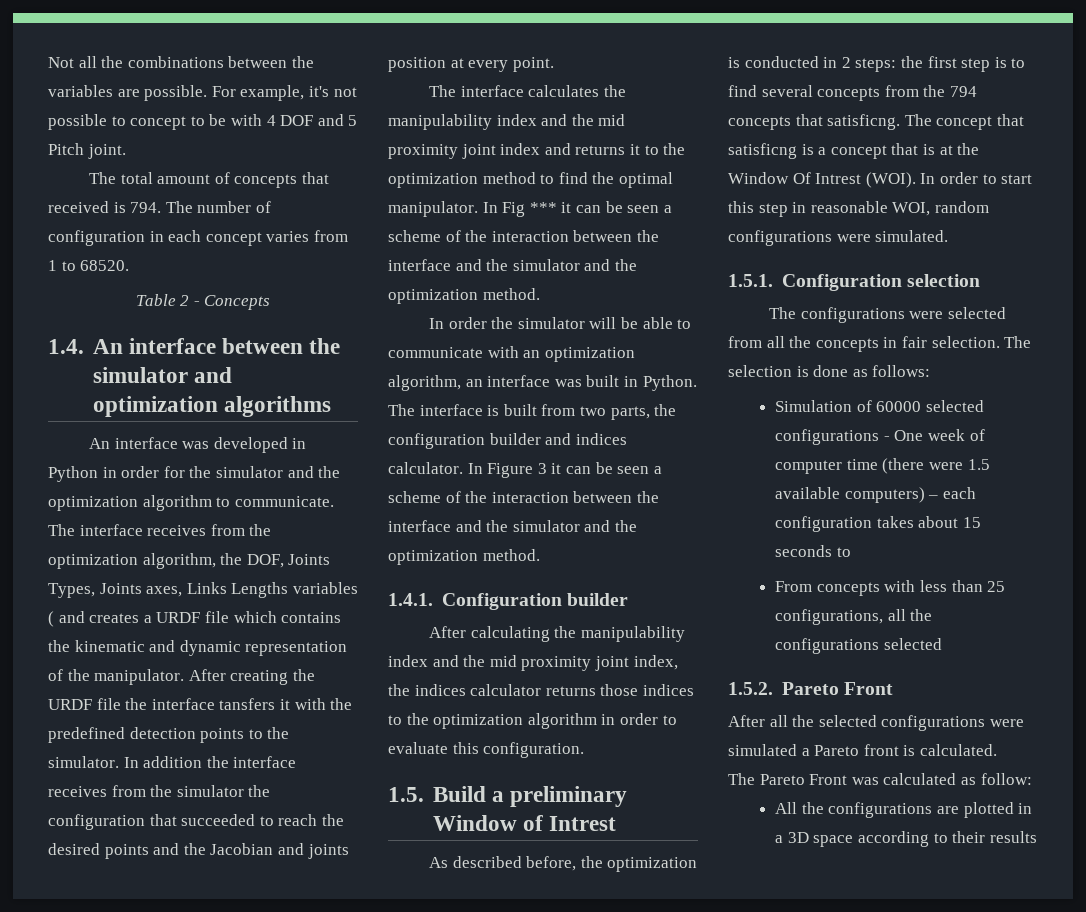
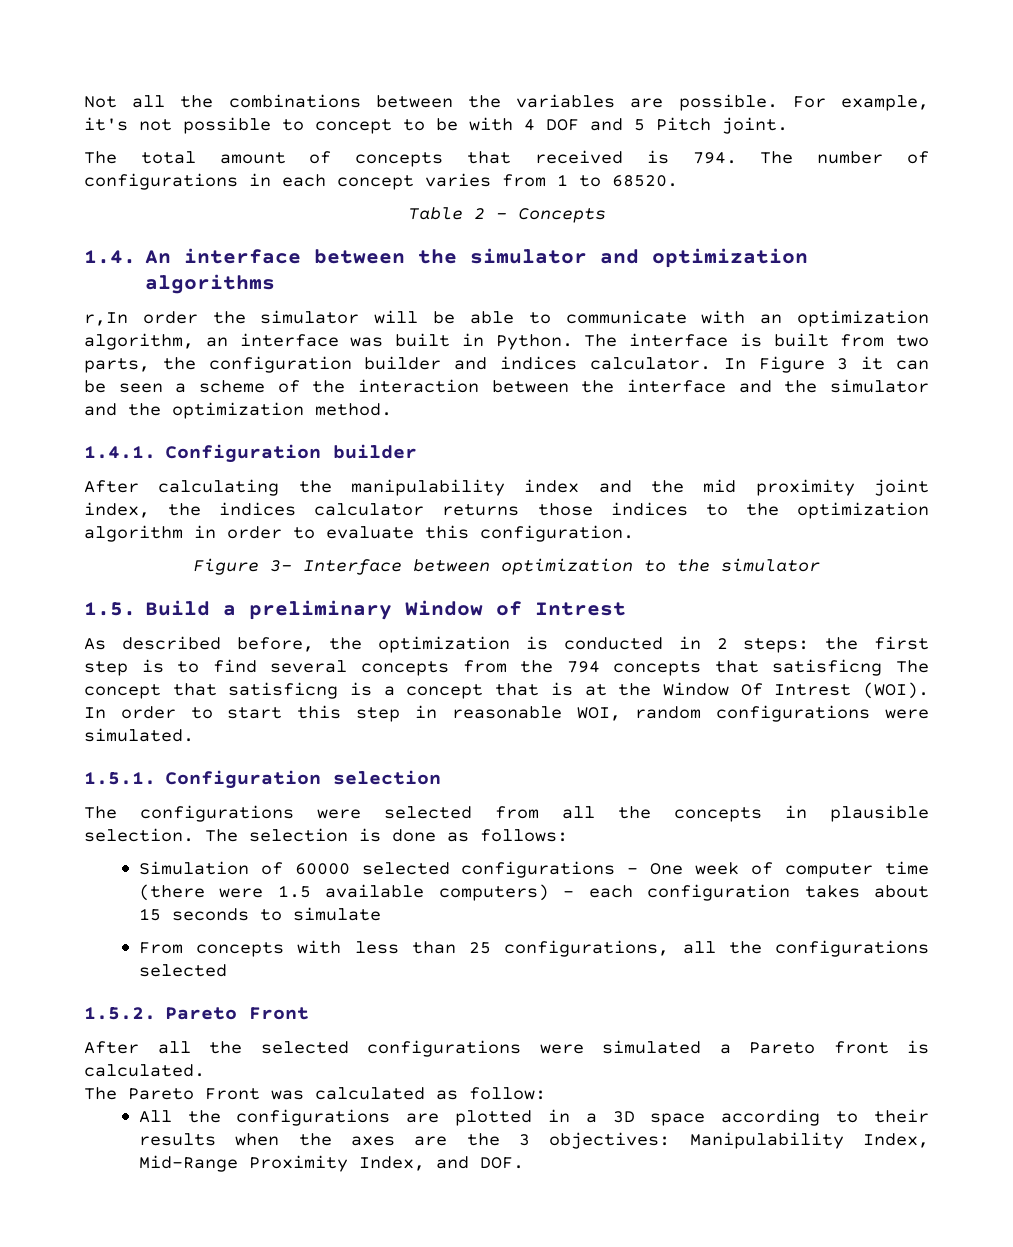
- The total amount of concepts that received is 794. The number of configuration in each concept varies from 1 to 68520.
+ The total amount of concepts that received is 794. The number of configurations in each concept varies from 1 to 68520.
- An interface was developed in Python in order for the simulator and the optimization algorithm to communicate. The interface receives from the optimization algorithm, the DOF, Joints Types, Joints axes, Links Lengths variables ( and creates a URDF file which contains the kinematic and dynamic representation of the manipulator. After creating the URDF file the interface tansfers it with the predefined detection points to the simulator. In addition the interface receives from the simulator the configuration that succeeded to reach the desired points and the Jacobian and joints position at every point.
- The interface calculates the manipulability index and the mid proximity joint index and returns it to the optimization method to find the optimal manipulator. In Fig *** it can be seen a scheme of the interaction between the interface and the simulator and the optimization method.
- In order the simulator will be able to communicate with an optimization algorithm, an interface was built in Python.
+ r,In order the simulator will be able to communicate with an optimization algorithm, an interface was built in Python.
+ Figure 3- Interface between optimization to the simulator
- As described before, the optimization is conducted in 2 steps: the first step is to find several concepts from the 794 concepts that satisficng. The concept that satisficng is a concept that is at the Window Of Intrest (WOI).
+ As described before, the optimization is conducted in 2 steps: the first step is to find several concepts from the 794 concepts that satisficng The concept that satisficng is a concept that is at the Window Of Intrest (WOI).
- The configurations were selected from all the concepts in fair selection.
+ The configurations were selected from all the concepts in plausible selection.
- Simulation of 60000 selected configurations - One week of computer time (there were 1.5 available computers) – each configuration takes about 15 seconds to
+ Simulation of 60000 selected configurations - One week of computer time (there were 1.5 available computers) – each configuration takes about 15 seconds to simulate
- All the configurations are plotted in a 3D space according to their results
+ All the configurations are plotted in a 3D space according to their results when the axes are the 3 objectives: Manipulability Index, Mid-Range Proximity Index, and DOF.

